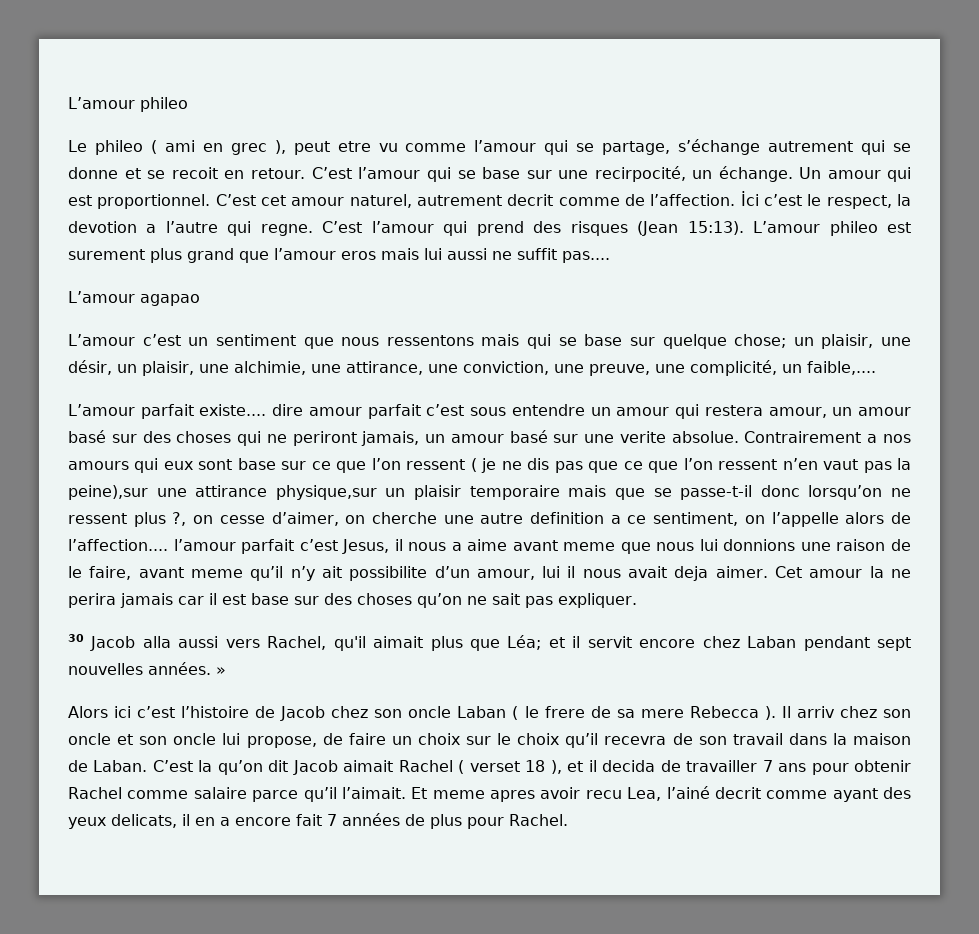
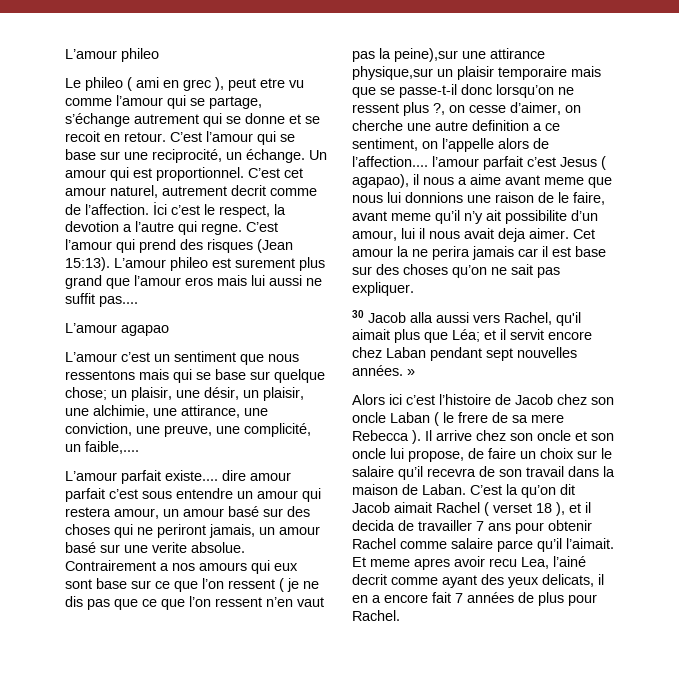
- C’est l’amour qui se base sur une recirpocité, un échange.
+ C’est l’amour qui se base sur une reciprocité, un échange.
- Contrairement a nos amours qui eux sont base sur ce que l’on ressent ( je ne dis pas que ce que l’on ressent n’en vaut pas la peine),sur une attirance physique,sur un plaisir temporaire mais que se passe-t-il donc lorsqu’on ne ressent plus ?, on cesse d’aimer, on cherche une autre definition a ce sentiment, on l’appelle alors de l’affection.... l’amour parfait c’est Jesus, il nous a aime avant meme que nous lui donnions une raison de le faire, avant meme qu’il n’y ait possibilite d’un amour, lui il nous avait deja aimer.
+ Contrairement a nos amours qui eux sont base sur ce que l’on ressent ( je ne dis pas que ce que l’on ressent n’en vaut pas la peine),sur une attirance physique,sur un plaisir temporaire mais que se passe-t-il donc lorsqu’on ne ressent plus ?, on cesse d’aimer, on cherche une autre definition a ce sentiment, on l’appelle alors de l’affection.... l’amour parfait c’est Jesus ( agapao), il nous a aime avant meme que nous lui donnions une raison de le faire, avant meme qu’il n’y ait possibilite d’un amour, lui il nous avait deja aimer.
- Il arriv chez son oncle et son oncle lui propose, de faire un choix sur le choix qu’il recevra de son travail dans la maison de Laban.
+ Il arrive chez son oncle et son oncle lui propose, de faire un choix sur le salaire qu’il recevra de son travail dans la maison de Laban.

